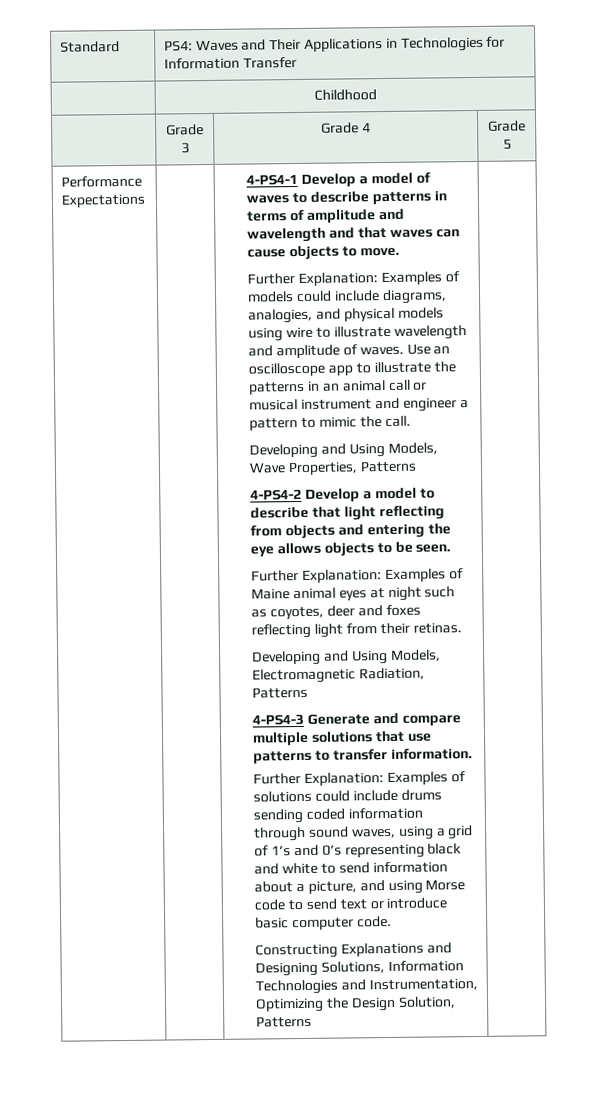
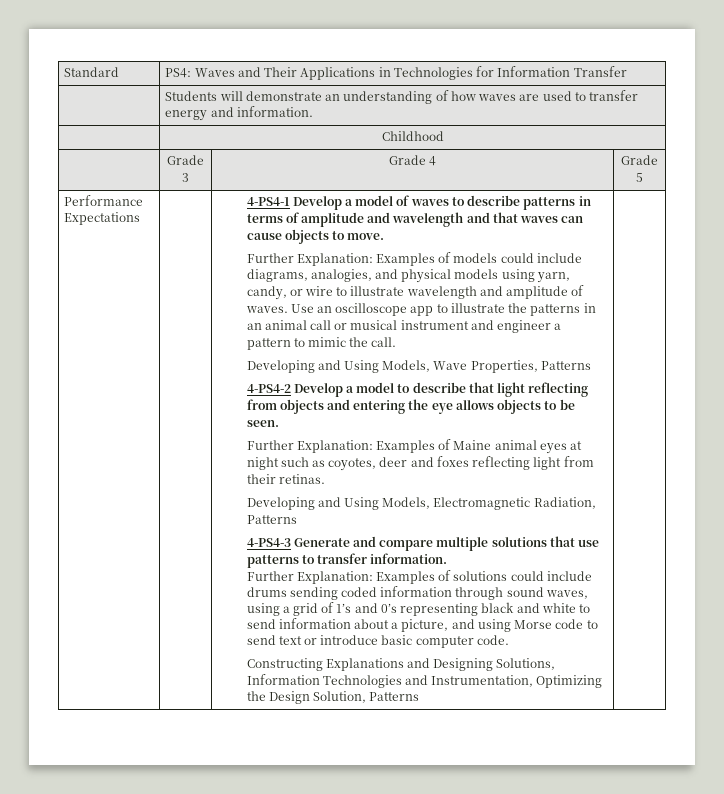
+ | Students will demonstrate an understanding of how waves are used to transfer energy and information.
- Further Explanation: Examples of models could include diagrams, analogies, and physical models using wire to illustrate wavelength and amplitude of waves.
+ Further Explanation: Examples of models could include diagrams, analogies, and physical models using yarn, candy, or wire to illustrate wavelength and amplitude of waves.

